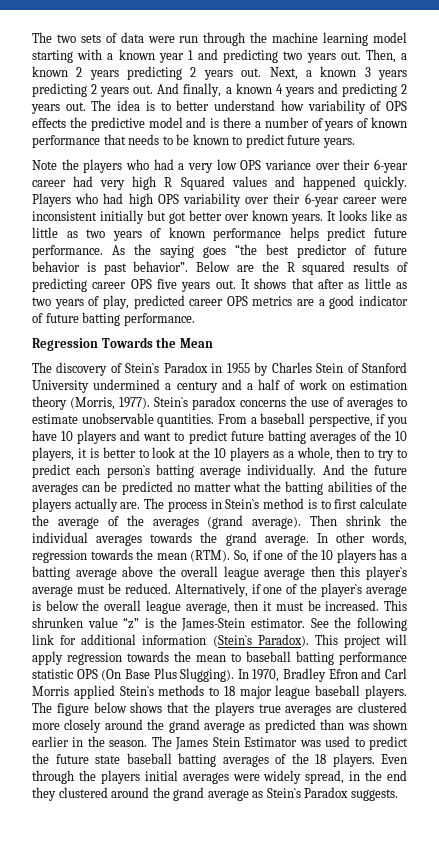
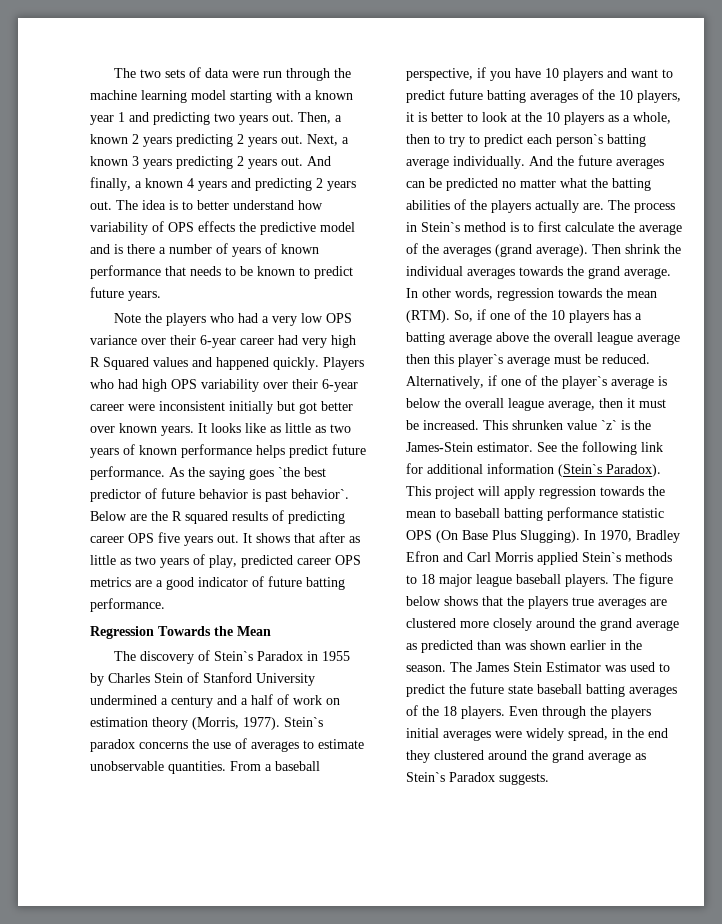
- As the saying goes “the best predictor of future behavior is past behavior”.
+ As the saying goes `the best predictor of future behavior is past behavior`.
- This shrunken value “z” is the James-Stein estimator.
+ This shrunken value `z` is the James-Stein estimator.

